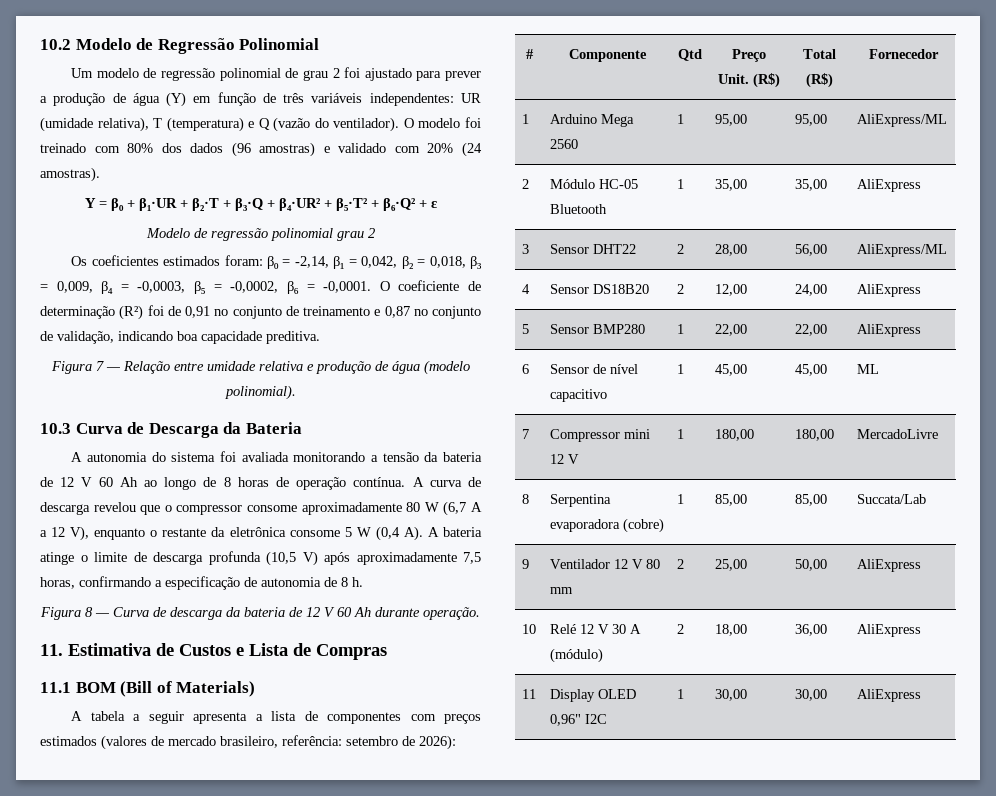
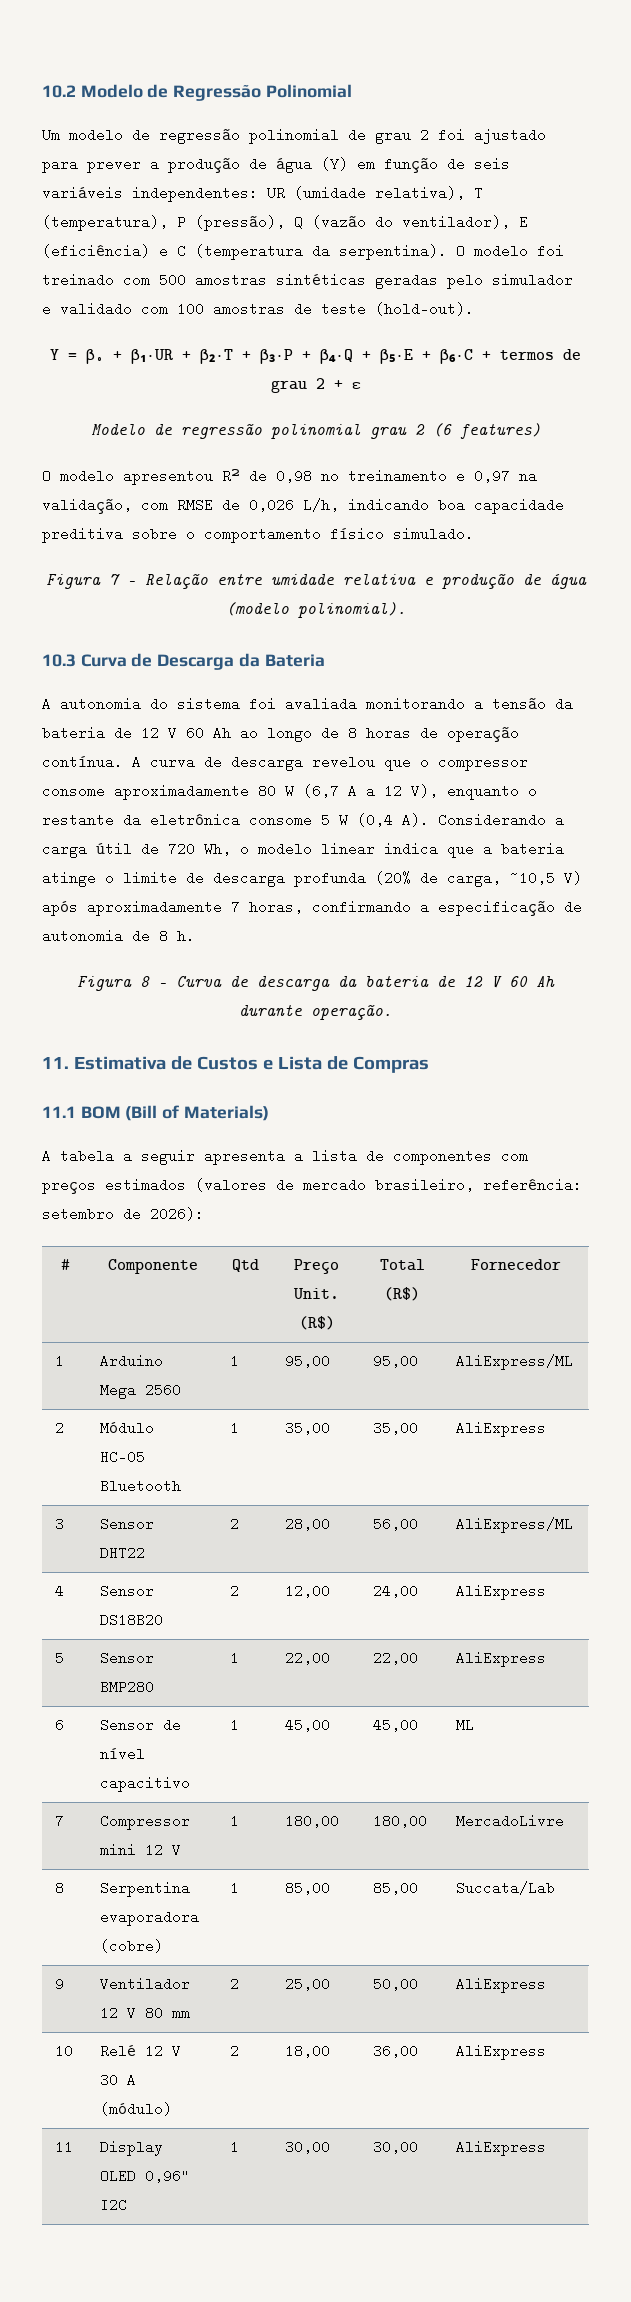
- Um modelo de regressão polinomial de grau 2 foi ajustado para prever a produção de água (Y) em função de três variáveis independentes: UR (umidade relativa), T (temperatura) e Q (vazão do ventilador).
+ Um modelo de regressão polinomial de grau 2 foi ajustado para prever a produção de água (Y) em função de seis variáveis independentes: UR (umidade relativa), T (temperatura), P (pressão), Q (vazão do ventilador), E (eficiência) e C (temperatura da serpentina).
- O modelo foi treinado com 80% dos dados (96 amostras) e validado com 20% (24 amostras).
+ O modelo foi treinado com 500 amostras sintéticas geradas pelo simulador e validado com 100 amostras de teste (hold-out).
- Y = β₀ + β₁·UR + β₂·T + β₃·Q + β₄·UR² + β₅·T² + β₆·Q² + ε
+ Y = β₀ + β₁·UR + β₂·T + β₃·P + β₄·Q + β₅·E + β₆·C + termos de grau 2 + ε
- Modelo de regressão polinomial grau 2
- Os coeficientes estimados foram: β₀ = -2,14, β₁ = 0,042, β₂ = 0,018, β₃ = 0,009, β₄ = -0,0003, β₅ = -0,0002, β₆ = -0,0001. O coeficiente de determinação (R²) foi de 0,91 no conjunto de treinamento e 0,87 no conjunto de validação, indicando boa capacidade preditiva.
+ Modelo de regressão polinomial grau 2 (6 features)
+ O modelo apresentou R² de 0,98 no treinamento e 0,97 na validação, com RMSE de 0,026 L/h, indicando boa capacidade preditiva sobre o comportamento físico simulado.
- A curva de descarga revelou que o compressor consome aproximadamente 80 W (6,7 A a 12 V), enquanto o restante da eletrônica consome 5 W (0,4 A). A bateria atinge o limite de descarga profunda (10,5 V) após aproximadamente 7,5 horas, confirmando a especificação de autonomia de 8 h.
+ A curva de descarga revelou que o compressor consome aproximadamente 80 W (6,7 A a 12 V), enquanto o restante da eletrônica consome 5 W (0,4 A). Considerando a carga útil de 720 Wh, o modelo linear indica que a bateria atinge o limite de descarga profunda (20% de carga, ~10,5 V) após aproximadamente 7 horas, confirmando a especificação de autonomia de 8 h.

